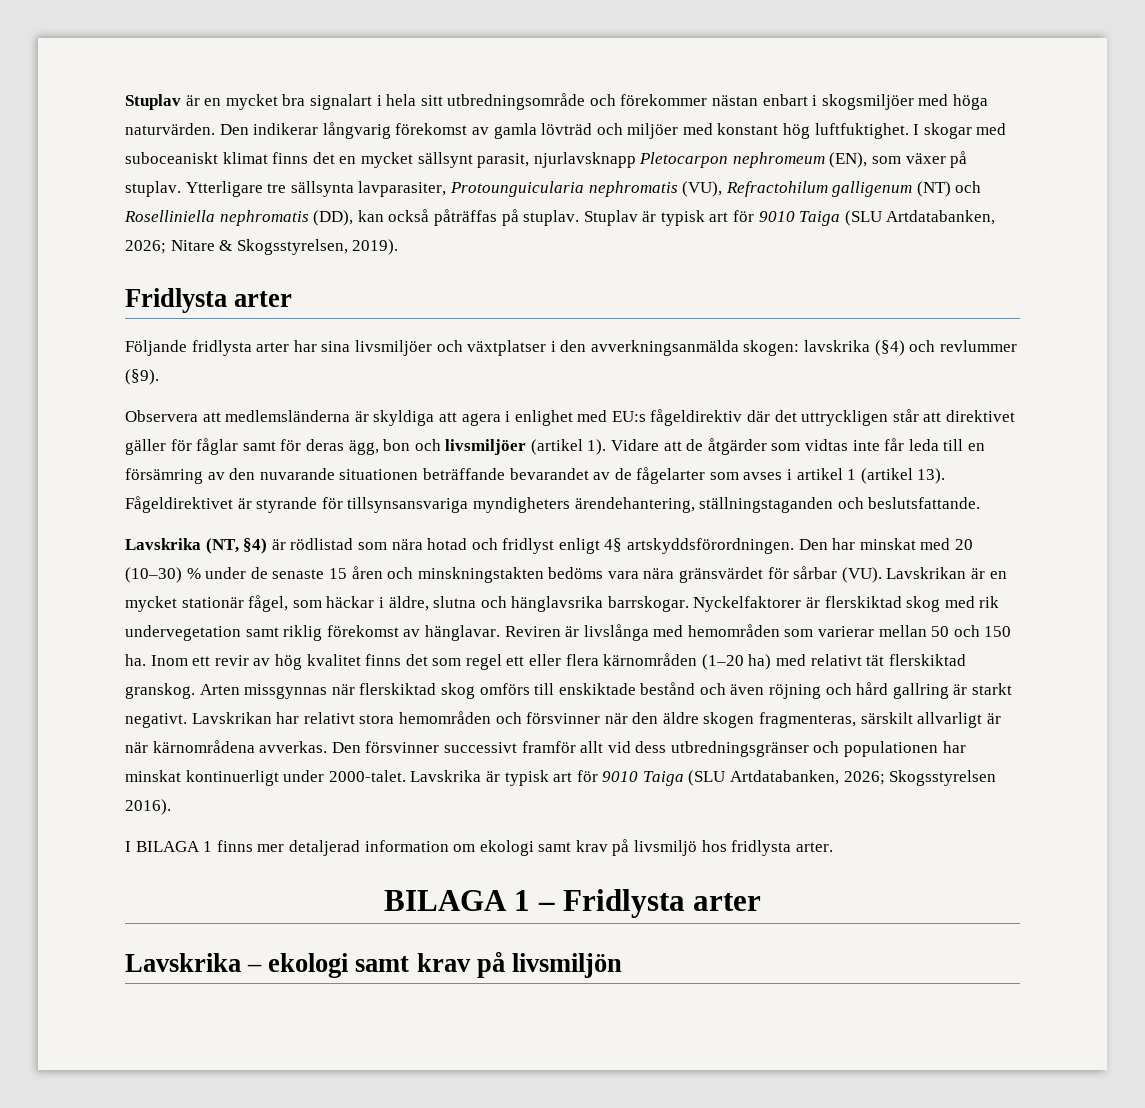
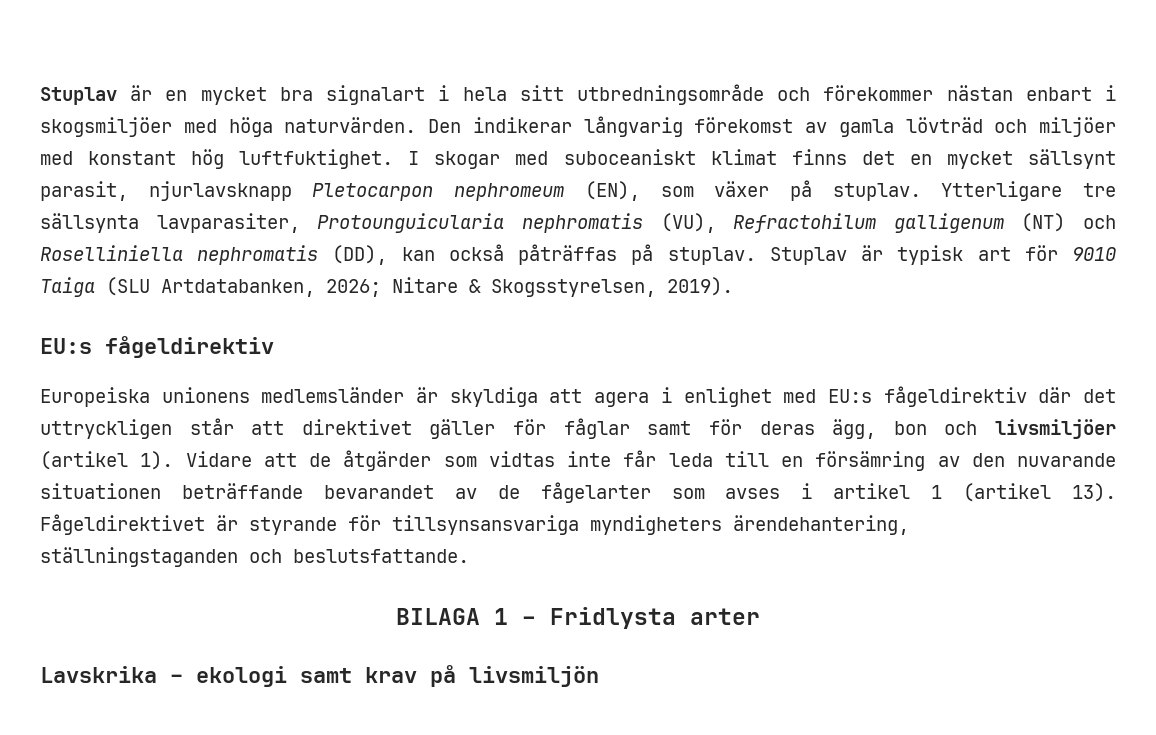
  Stuplav är typisk art för 9010 Taiga (SLU Artdatabanken, 2026; Nitare & Skogsstyrelsen, 2019).
- Fridlysta arter
- Följande fridlysta arter har sina livsmiljöer och växtplatser i den avverkningsanmälda skogen: lavskrika (§4) och revlummer (§9).
- Observera att medlemsländerna är skyldiga att agera i enlighet med EU:s fågeldirektiv där det uttryckligen står att direktivet gäller för fåglar samt för deras ägg, bon och livsmiljöer (artikel 1).
+ EU:s fågeldirektiv
+ Europeiska unionens medlemsländer är skyldiga att agera i enlighet med EU:s fågeldirektiv där det uttryckligen står att direktivet gäller för fåglar samt för deras ägg, bon och livsmiljöer (artikel 1).
- Lavskrika (NT, §4) är rödlistad som nära hotad och fridlyst enligt 4§ artskyddsförordningen. Den har minskat med 20 (10–30) % under de senaste 15 åren och minskningstakten bedöms vara nära gränsvärdet för sårbar (VU). Lavskrikan är en mycket stationär fågel, som häckar i äldre, slutna och hänglavsrika barrskogar. Nyckelfaktorer är flerskiktad skog med rik undervegetation samt riklig förekomst av hänglavar. Reviren är livslånga med hemområden som varierar mellan 50 och 150 ha. Inom ett revir av hög kvalitet finns det som regel ett eller flera kärnområden (1–20 ha) med relativt tät flerskiktad granskog. Arten missgynnas när flerskiktad skog omförs till enskiktade bestånd och även röjning och hård gallring är starkt negativt. Lavskrikan har relativt stora hemområden och försvinner när den äldre skogen fragmenteras, särskilt allvarligt är när kärnområdena avverkas. Den försvinner successivt framför allt vid dess utbredningsgränser och populationen har minskat kontinuerligt under 2000-talet. Lavskrika är typisk art för 9010 Taiga (SLU Artdatabanken, 2026; Skogsstyrelsen 2016).
- I BILAGA 1 finns mer detaljerad information om ekologi samt krav på livsmiljö hos fridlysta arter.

